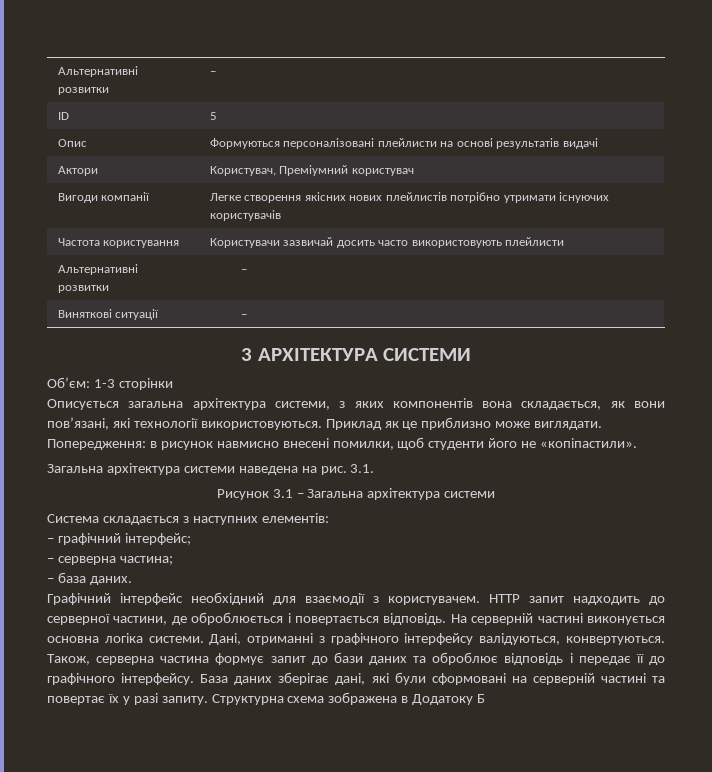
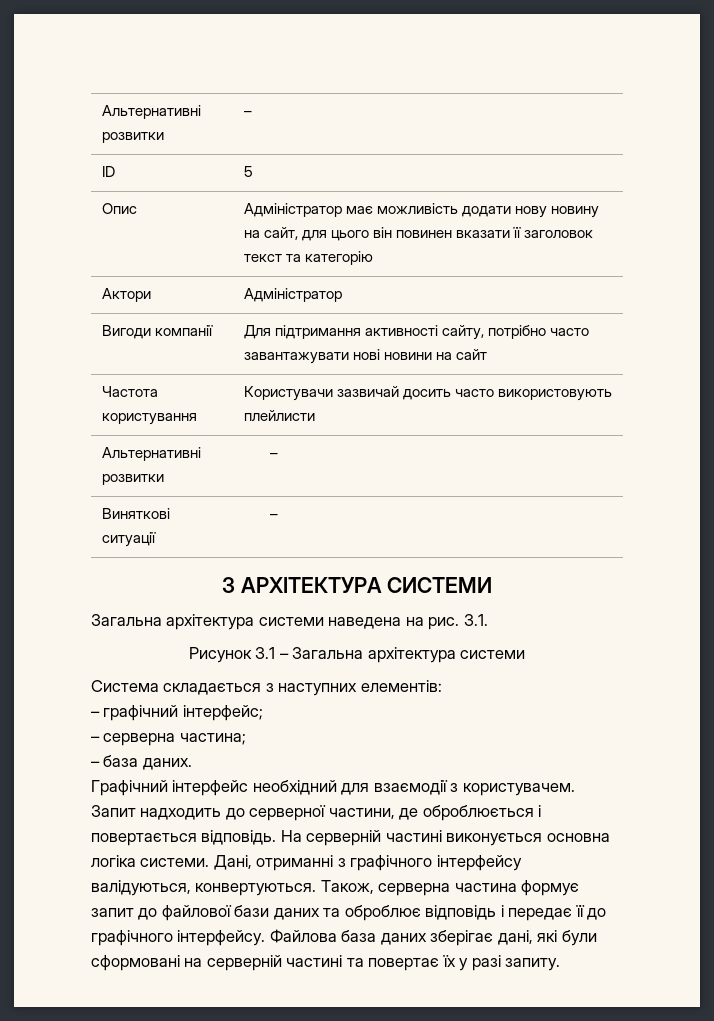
- Опис | Формуються персоналізовані плейлисти на основі результатів видачі
- Актори | Користувач, Преміумний користувач
- Вигоди компанії | Легке створення якісних нових плейлистів потрібно утримати існуючих користувачів
+ Опис | Адміністратор має можливість додати нову новину на сайт, для цього він повинен вказати її заголовок текст та категорію
+ Актори | Адміністратор
+ Вигоди компанії | Для підтримання активності сайту, потрібно часто завантажувати нові новини на сайт
- Об’єм: 1-3 сторінки
- Описується загальна архітектура системи, з яких компонентів вона складається, як вони пов’язані, які технології використовуються. Приклад як це приблизно може виглядати. Попередження: в рисунок навмисно внесені помилки, щоб студенти його не «копіпастили».
- HTTP запит надходить до серверної частини, де оброблюється і повертається відповідь.
+ Запит надходить до серверної частини, де оброблюється і повертається відповідь.
- Також, серверна частина формує запит до бази даних та оброблює відповідь і передає її до графічного інтерфейсу.
+ Також, серверна частина формує запит до файлової бази даних та оброблює відповідь і передає її до графічного інтерфейсу.
- База даних зберігає дані, які були сформовані на серверній частині та повертає їх у разі запиту. Структурна схема зображена в Додатоку Б
+ Файлова база даних зберігає дані, які були сформовані на серверній частині та повертає їх у разі запиту.

